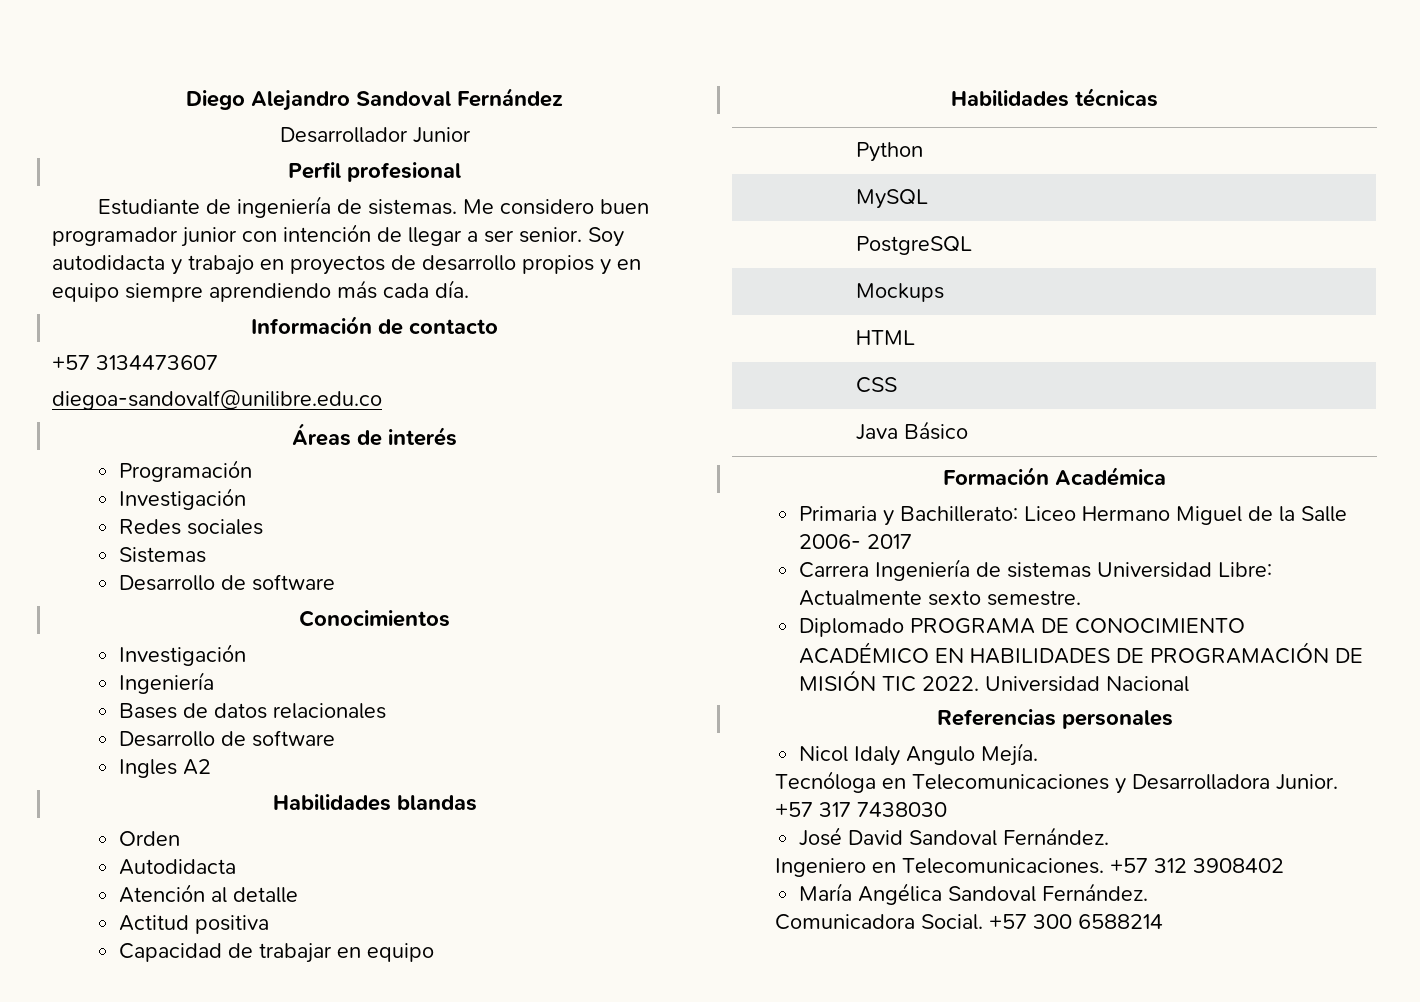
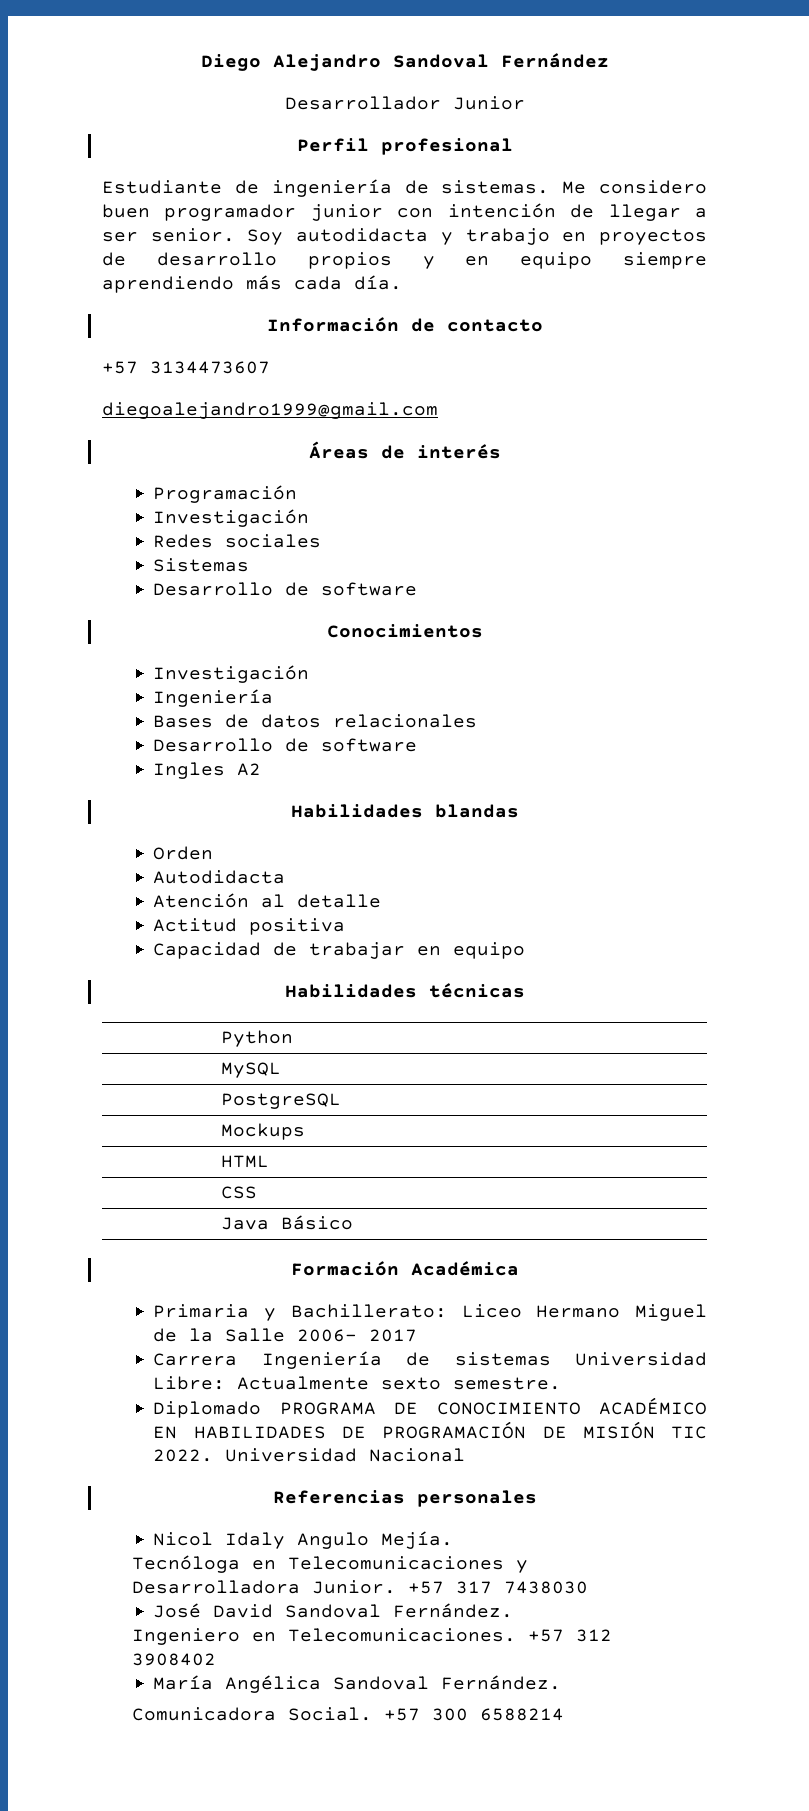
- diegoa-sandovalf@unilibre.edu.co
+ diegoalejandro1999@gmail.com

